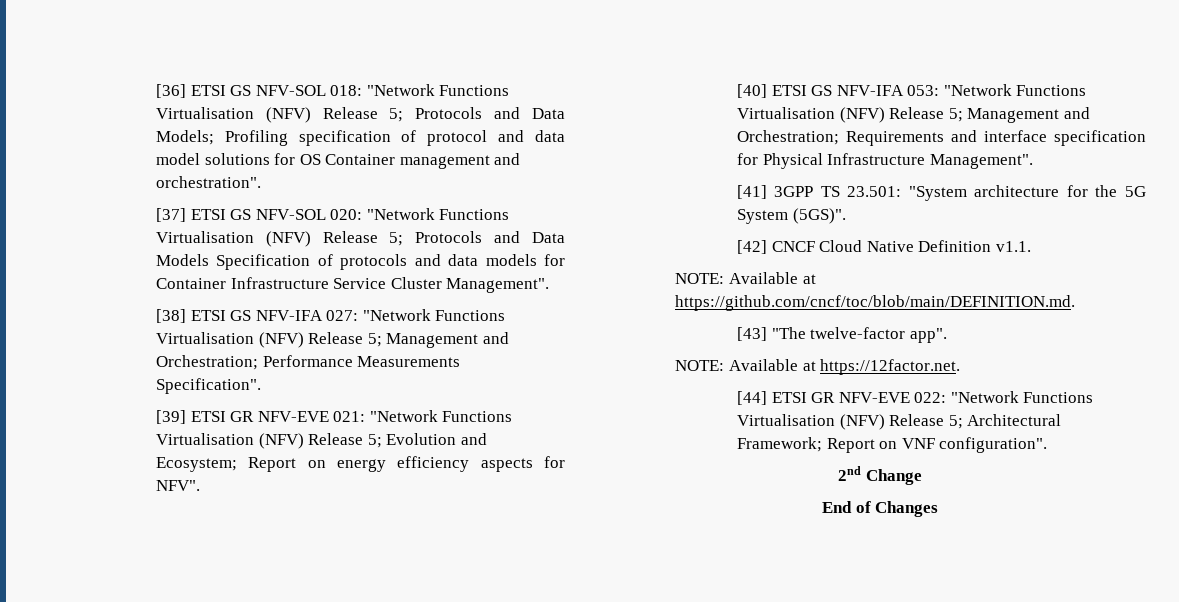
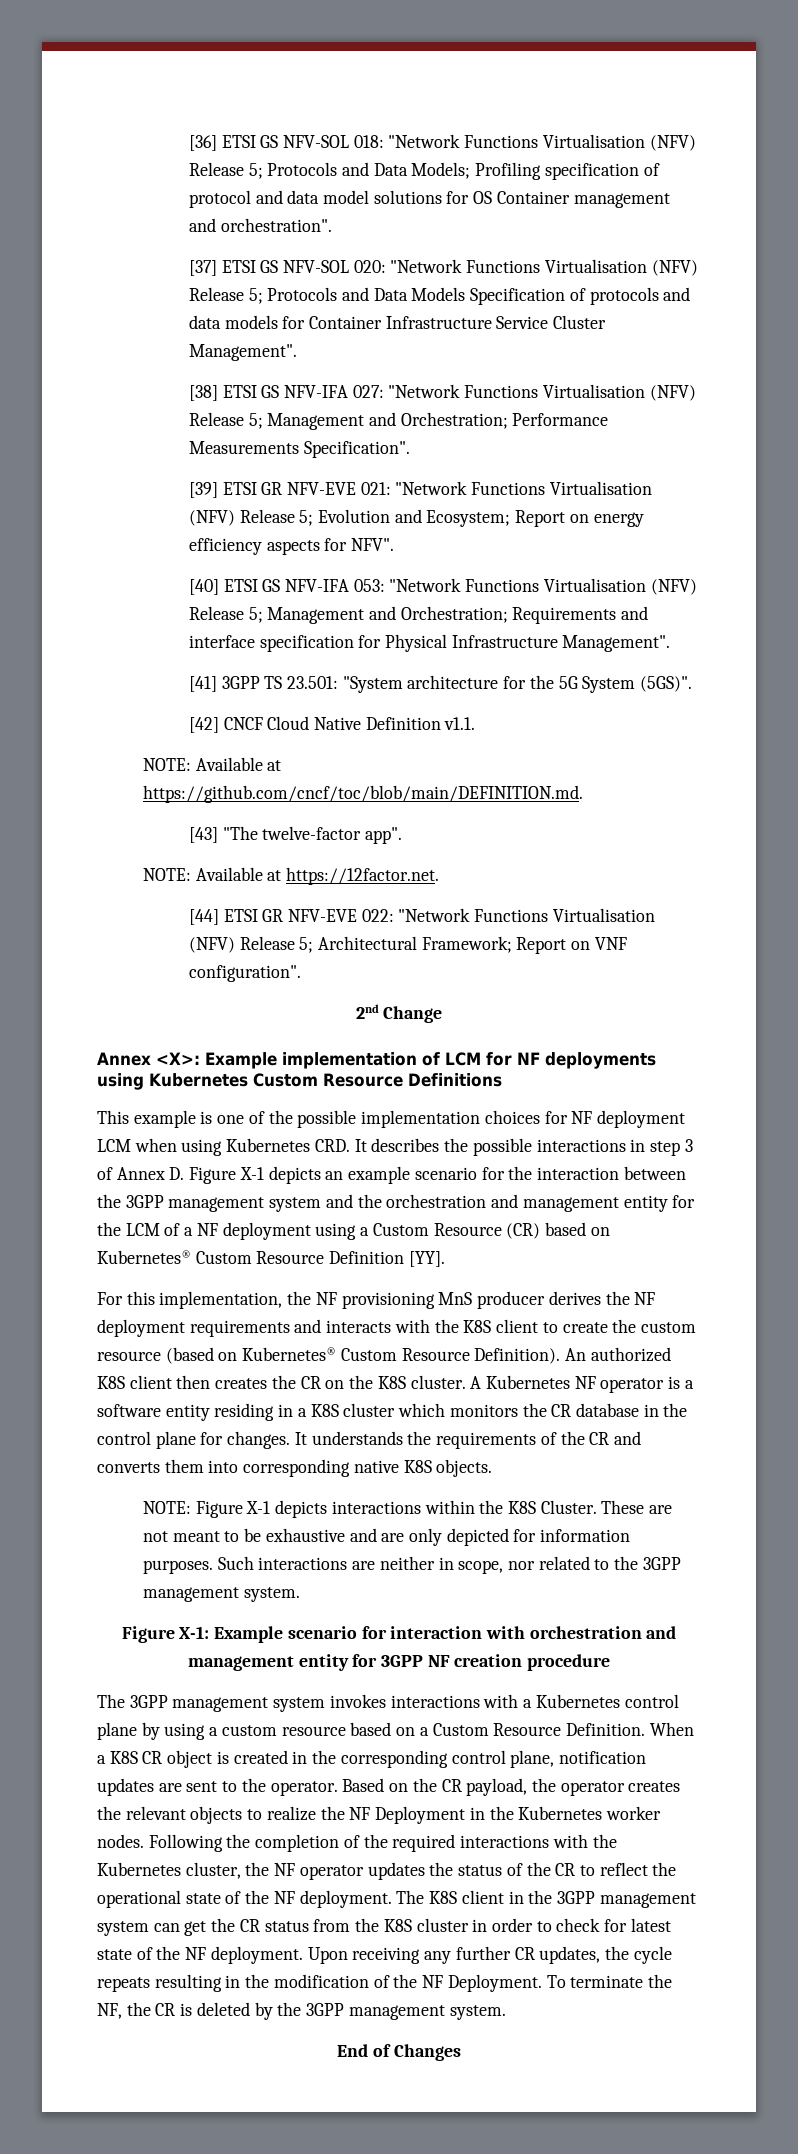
+ Annex <X>: Example implementation of LCM for NF deployments using Kubernetes Custom Resource Definitions
+ This example is one of the possible implementation choices for NF deployment LCM when using Kubernetes CRD. It describes the possible interactions in step 3 of Annex D. Figure X-1 depicts an example scenario for the interaction between the 3GPP management system and the orchestration and management entity for the LCM of a NF deployment using a Custom Resource (CR) based on Kubernetes® Custom Resource Definition [YY].
+ For this implementation, the NF provisioning MnS producer derives the NF deployment requirements and interacts with the K8S client to create the custom resource (based on Kubernetes® Custom Resource Definition). An authorized K8S client then creates the CR on the K8S cluster. A Kubernetes NF operator is a software entity residing in a K8S cluster which monitors the CR database in the control plane for changes. It understands the requirements of the CR and converts them into corresponding native K8S objects.
+ NOTE: Figure X-1 depicts interactions within the K8S Cluster. These are not meant to be exhaustive and are only depicted for information purposes. Such interactions are neither in scope, nor related to the 3GPP management system.
+ Figure X-1: Example scenario for interaction with orchestration and management entity for 3GPP NF creation procedure
+ The 3GPP management system invokes interactions with a Kubernetes control plane by using a custom resource based on a Custom Resource Definition. When a K8S CR object is created in the corresponding control plane, notification updates are sent to the operator. Based on the CR payload, the operator creates the relevant objects to realize the NF Deployment in the Kubernetes worker nodes. Following the completion of the required interactions with the Kubernetes cluster, the NF operator updates the status of the CR to reflect the operational state of the NF deployment. The K8S client in the 3GPP management system can get the CR status from the K8S cluster in order to check for latest state of the NF deployment. Upon receiving any further CR updates, the cycle repeats resulting in the modification of the NF Deployment. To terminate the NF, the CR is deleted by the 3GPP management system.

